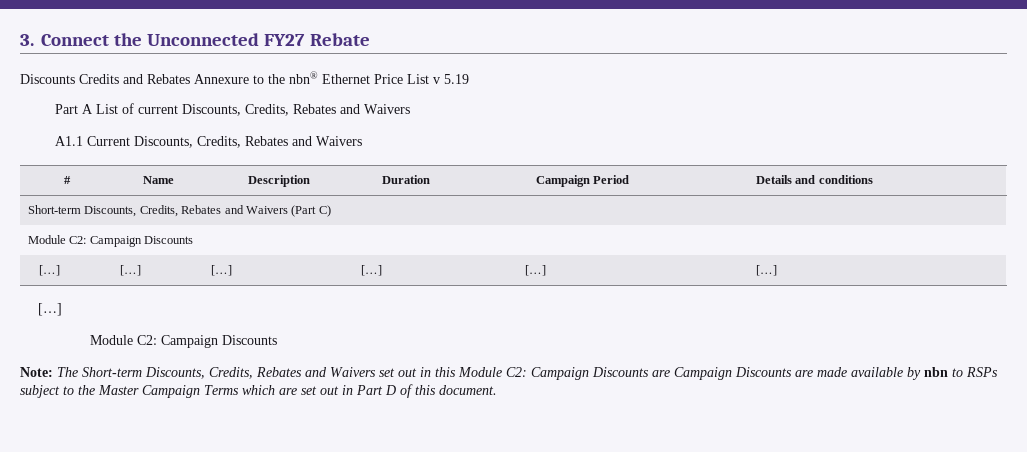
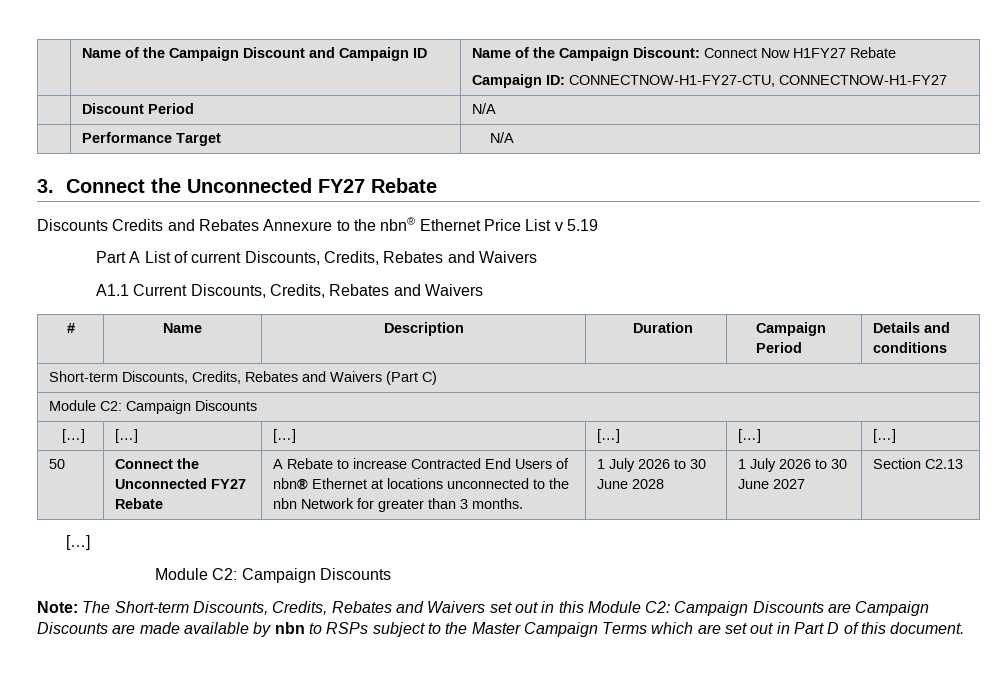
+ | Name of the Campaign Discount and Campaign ID | Name of the Campaign Discount: Connect Now H1FY27 Rebate
+ Campaign ID: CONNECTNOW-H1-FY27-CTU, CONNECTNOW-H1-FY27
+ | Discount Period | N/A
+ | Performance Target | N/A
+ 50 | Connect the Unconnected FY27 Rebate | A Rebate to increase Contracted End Users of nbn® Ethernet at locations unconnected to the nbn Network for greater than 3 months. | 1 July 2026 to 30 June 2028 | 1 July 2026 to 30 June 2027 | Section C2.13

